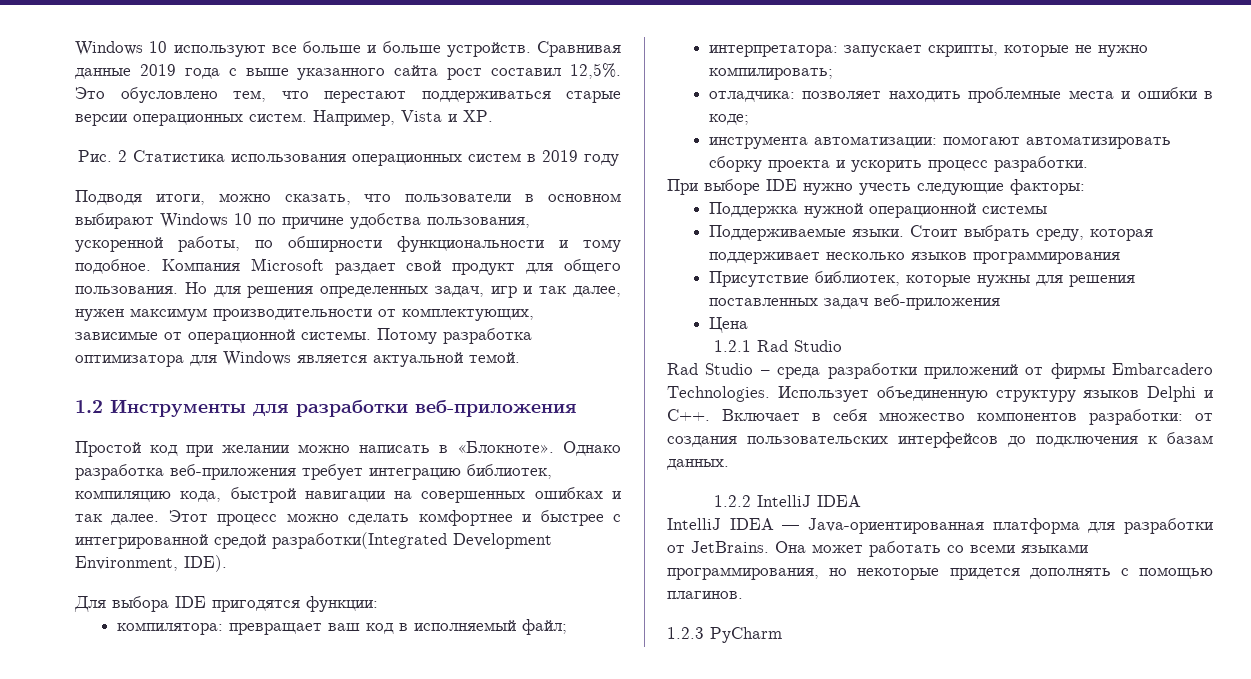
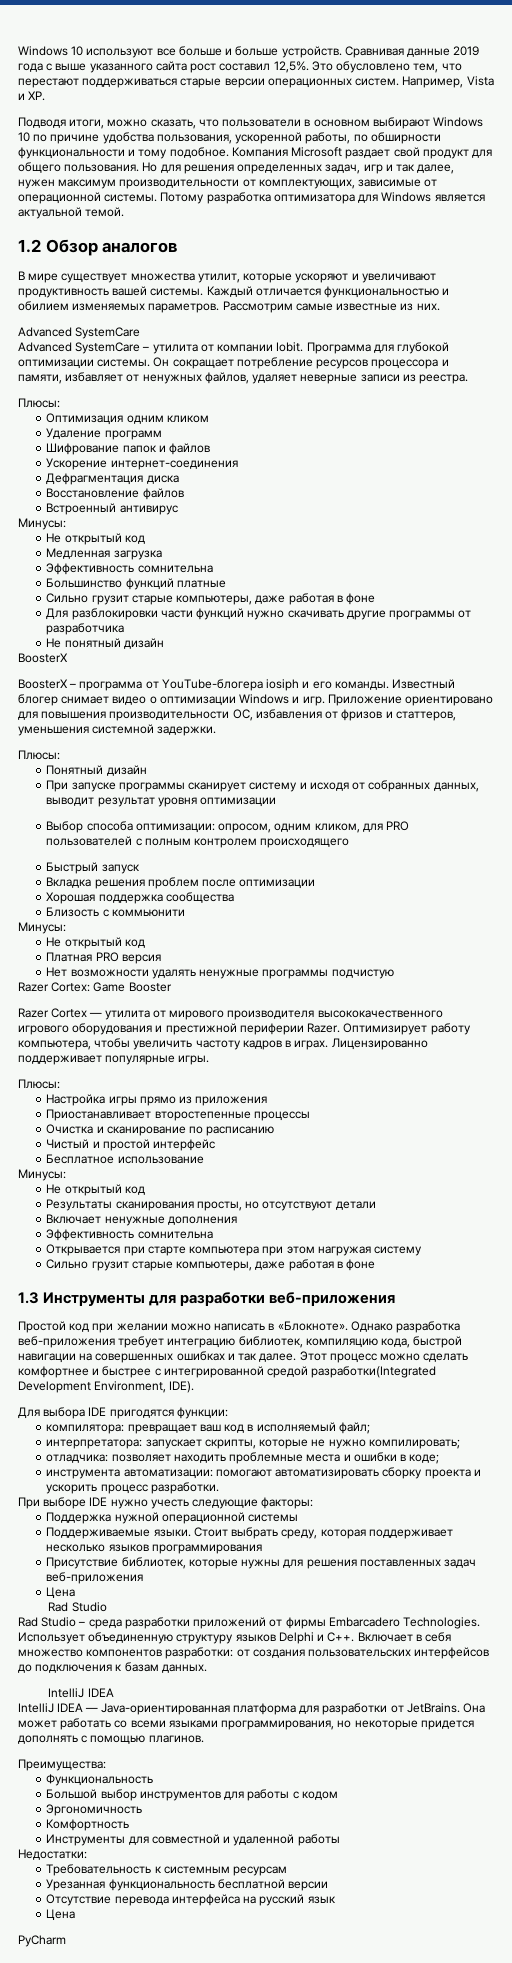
- Рис. 2 Статистика использования операционных систем в 2019 году
- 1.2 Инструменты для разработки веб-приложения
+ 1.2 Обзор аналогов
+ В мире существует множества утилит, которые ускоряют и увеличивают продуктивность вашей системы. Каждый отличается функциональностью и обилием изменяемых параметров. Рассмотрим самые известные из них.
+ Advanced SystemCare
+ Advanced SystemCare – утилита от компании Iobit. Программа для глубокой оптимизации системы. Он сокращает потребление ресурсов процессора и памяти, избавляет от ненужных файлов, удаляет неверные записи из реестра.
+ Плюсы:
+ Оптимизация одним кликом
+ Удаление программ
+ Шифрование папок и файлов
+ Ускорение интернет-соединения
+ Дефрагментация диска
+ Восстановление файлов
+ Встроенный антивирус
+ Минусы:
+ Не открытый код
+ Медленная загрузка
+ Эффективность сомнительна
+ Большинство функций платные
+ Сильно грузит старые компьютеры, даже работая в фоне
+ Для разблокировки части функций нужно скачивать другие программы от разработчика
+ Не понятный дизайн
+ BoosterX
+ BoosterX – программа от YouTube-блогера iosiph и его команды. Известный блогер снимает видео о оптимизации Windows и игр. Приложение ориентировано для повышения производительности ОС, избавления от фризов и статтеров, уменьшения системной задержки.
+ Плюсы:
+ Понятный дизайн
+ При запуске программы сканирует систему и исходя от собранных данных, выводит результат уровня оптимизации
+ Выбор способа оптимизации: опросом, одним кликом, для PRO пользователей с полным контролем происходящего
+ Быстрый запуск
+ Вкладка решения проблем после оптимизации
+ Хорошая поддержка сообщества
+ Близость с коммьюнити
+ Минусы:
+ Не открытый код
+ Платная PRO версия
+ Нет возможности удалять ненужные программы подчистую
+ Razer Cortex: Game Booster
+ Razer Cortex — утилита от мирового производителя высококачественного игрового оборудования и престижной периферии Razer. Оптимизирует работу компьютера, чтобы увеличить частоту кадров в играх. Лицензированно поддерживает популярные игры.
+ Плюсы:
+ Настройка игры прямо из приложения
+ Приостанавливает второстепенные процессы
+ Очистка и сканирование по расписанию
+ Чистый и простой интерфейс
+ Бесплатное использование
+ Минусы:
+ Не открытый код
+ Результаты сканирования просты, но отсутствуют детали
+ Включает ненужные дополнения
+ Эффективность сомнительна
+ Открывается при старте компьютера при этом нагружая систему
+ Сильно грузит старые компьютеры, даже работая в фоне
+ 1.3 Инструменты для разработки веб-приложения
  Присутствие библиотек, которые нужны для решения поставленных задач веб-приложения
  Цена
- 1.2.1 Rad Studio
+ Rad Studio
  Использует объединенную структуру языков Delphi и C++. Включает в себя множество компонентов разработки: от создания пользовательских интерфейсов до подключения к базам данных.
- 1.2.2 IntelliJ IDEA
+ IntelliJ IDEA
- 1.2.3 PyCharm
+ Преимущества:
+ Функциональность
+ Большой выбор инструментов для работы с кодом
+ Эргономичность
+ Комфортность
+ Инструменты для совместной и удаленной работы
+ Недостатки:
+ Требовательность к системным ресурсам
+ Урезанная функциональность бесплатной версии
+ Отсутствие перевода интерфейса на русский язык
+ Цена
+ PyCharm

